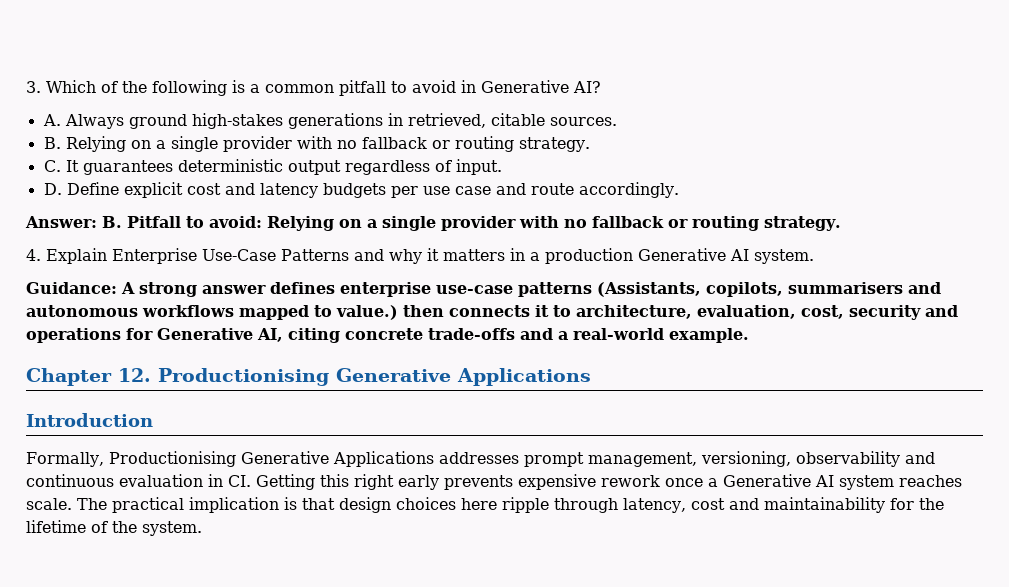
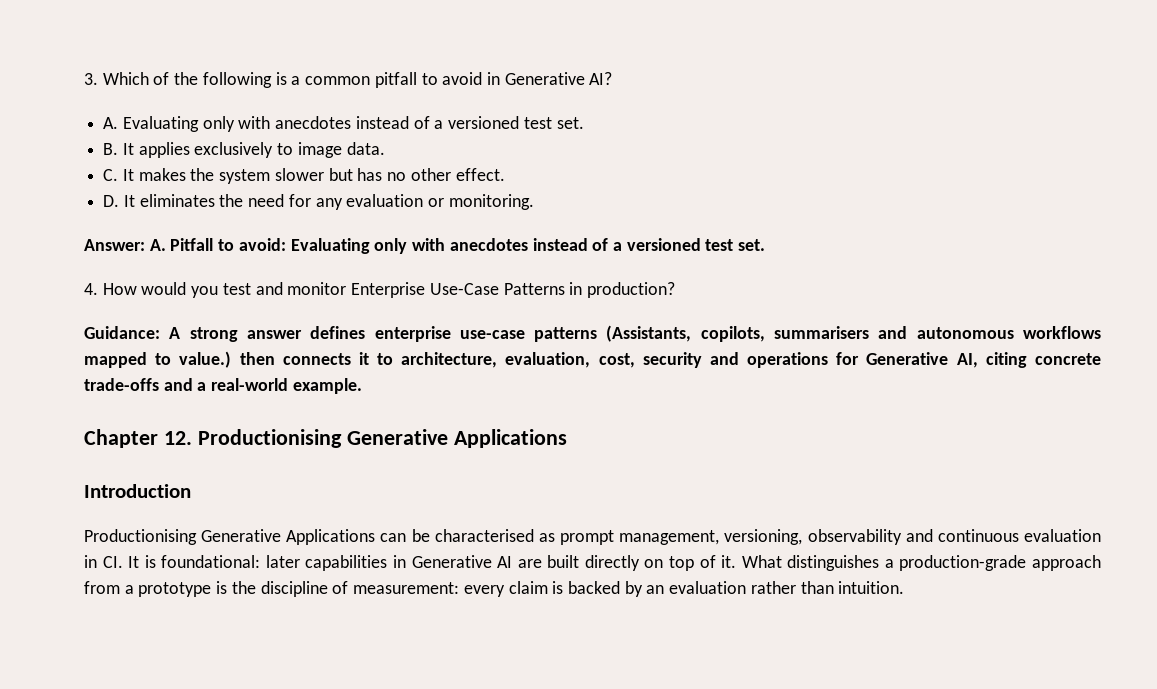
- A. Always ground high-stakes generations in retrieved, citable sources.
- B. Relying on a single provider with no fallback or routing strategy.
- C. It guarantees deterministic output regardless of input.
- D. Define explicit cost and latency budgets per use case and route accordingly.
+ A. Evaluating only with anecdotes instead of a versioned test set.
+ B. It applies exclusively to image data.
+ C. It makes the system slower but has no other effect.
+ D. It eliminates the need for any evaluation or monitoring.
- Answer: B. Pitfall to avoid: Relying on a single provider with no fallback or routing strategy.
- 4. Explain Enterprise Use-Case Patterns and why it matters in a production Generative AI system.
+ Answer: A. Pitfall to avoid: Evaluating only with anecdotes instead of a versioned test set.
+ 4. How would you test and monitor Enterprise Use-Case Patterns in production?
- Formally, Productionising Generative Applications addresses prompt management, versioning, observability and continuous evaluation in CI. Getting this right early prevents expensive rework once a Generative AI system reaches scale. The practical implication is that design choices here ripple through latency, cost and maintainability for the lifetime of the system.
+ Productionising Generative Applications can be characterised as prompt management, versioning, observability and continuous evaluation in CI. It is foundational: later capabilities in Generative AI are built directly on top of it. What distinguishes a production-grade approach from a prototype is the discipline of measurement: every claim is backed by an evaluation rather than intuition.

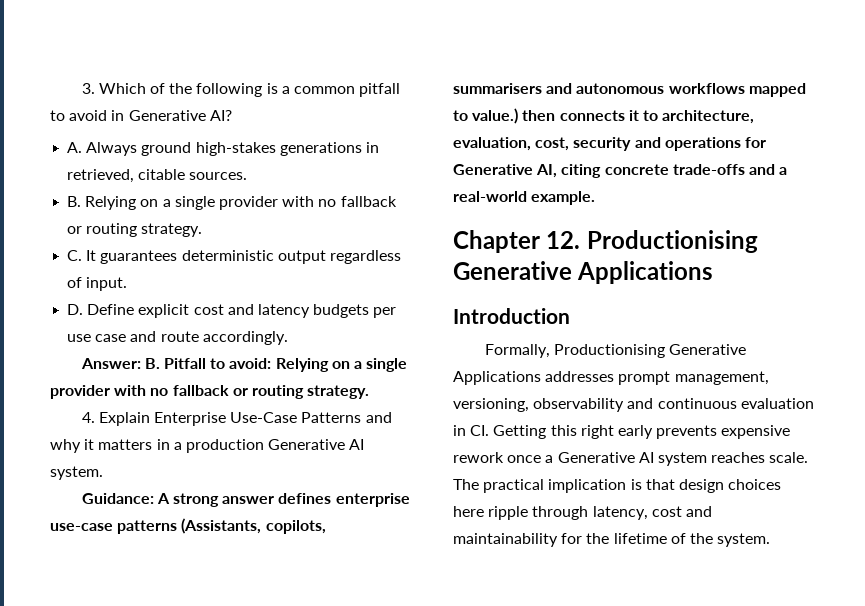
- A. Evaluating only with anecdotes instead of a versioned test set.
- B. It applies exclusively to image data.
- C. It makes the system slower but has no other effect.
- D. It eliminates the need for any evaluation or monitoring.
+ A. Always ground high-stakes generations in retrieved, citable sources.
+ B. Relying on a single provider with no fallback or routing strategy.
+ C. It guarantees deterministic output regardless of input.
+ D. Define explicit cost and latency budgets per use case and route accordingly.
- Answer: A. Pitfall to avoid: Evaluating only with anecdotes instead of a versioned test set.
- 4. How would you test and monitor Enterprise Use-Case Patterns in production?
+ Answer: B. Pitfall to avoid: Relying on a single provider with no fallback or routing strategy.
+ 4. Explain Enterprise Use-Case Patterns and why it matters in a production Generative AI system.
- Productionising Generative Applications can be characterised as prompt management, versioning, observability and continuous evaluation in CI. It is foundational: later capabilities in Generative AI are built directly on top of it. What distinguishes a production-grade approach from a prototype is the discipline of measurement: every claim is backed by an evaluation rather than intuition.
+ Formally, Productionising Generative Applications addresses prompt management, versioning, observability and continuous evaluation in CI. Getting this right early prevents expensive rework once a Generative AI system reaches scale. The practical implication is that design choices here ripple through latency, cost and maintainability for the lifetime of the system.

